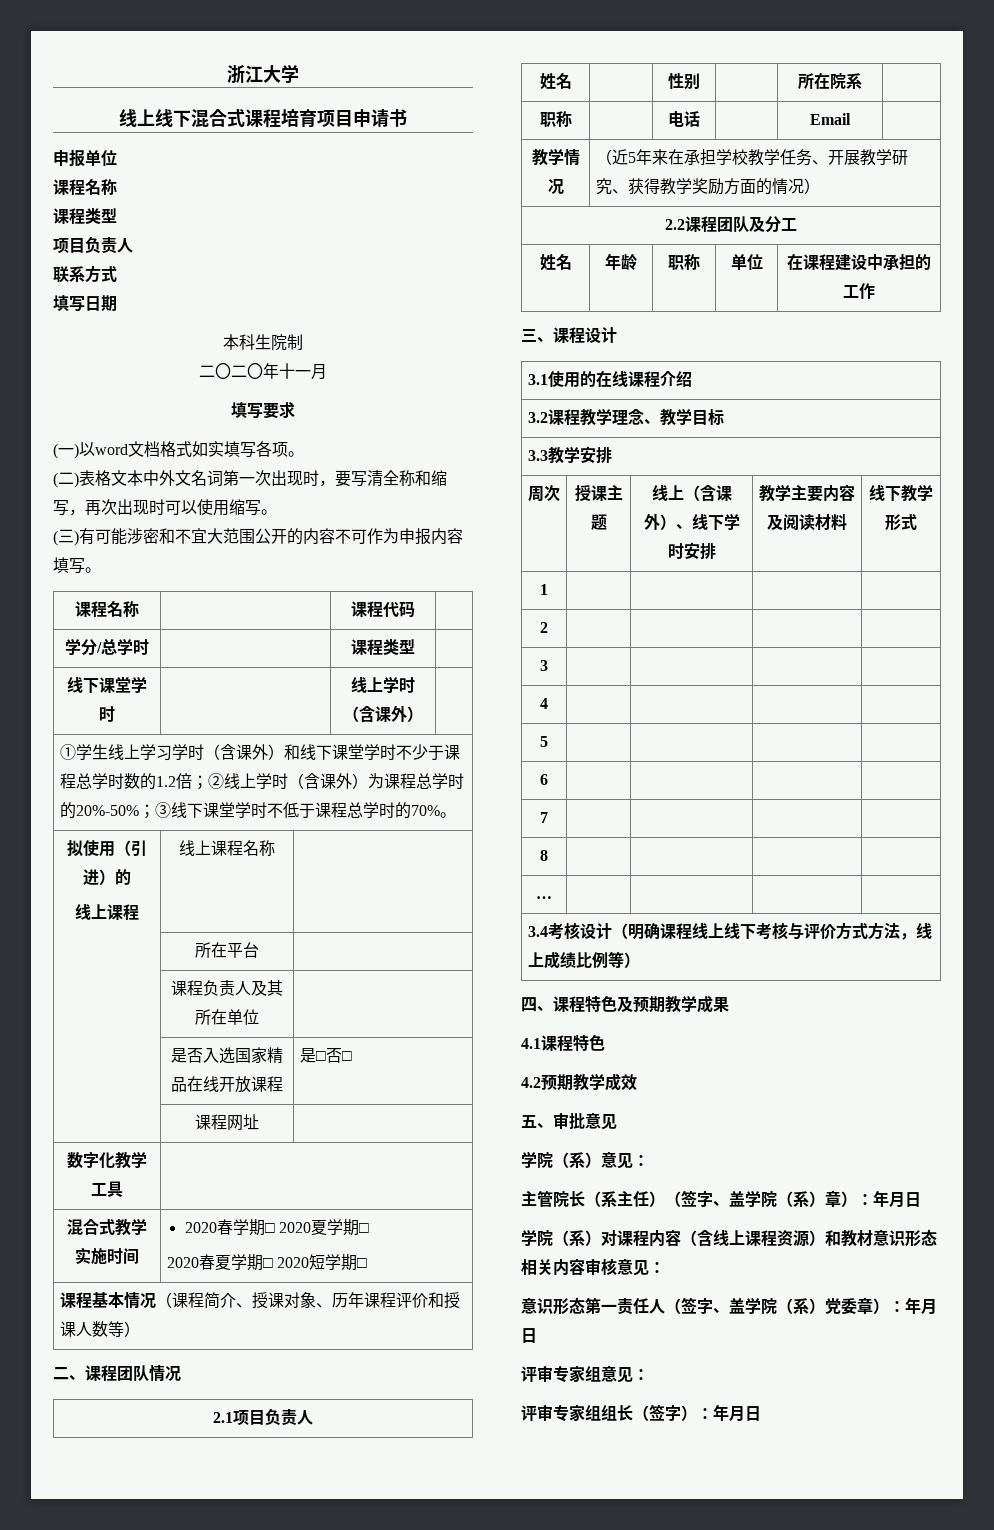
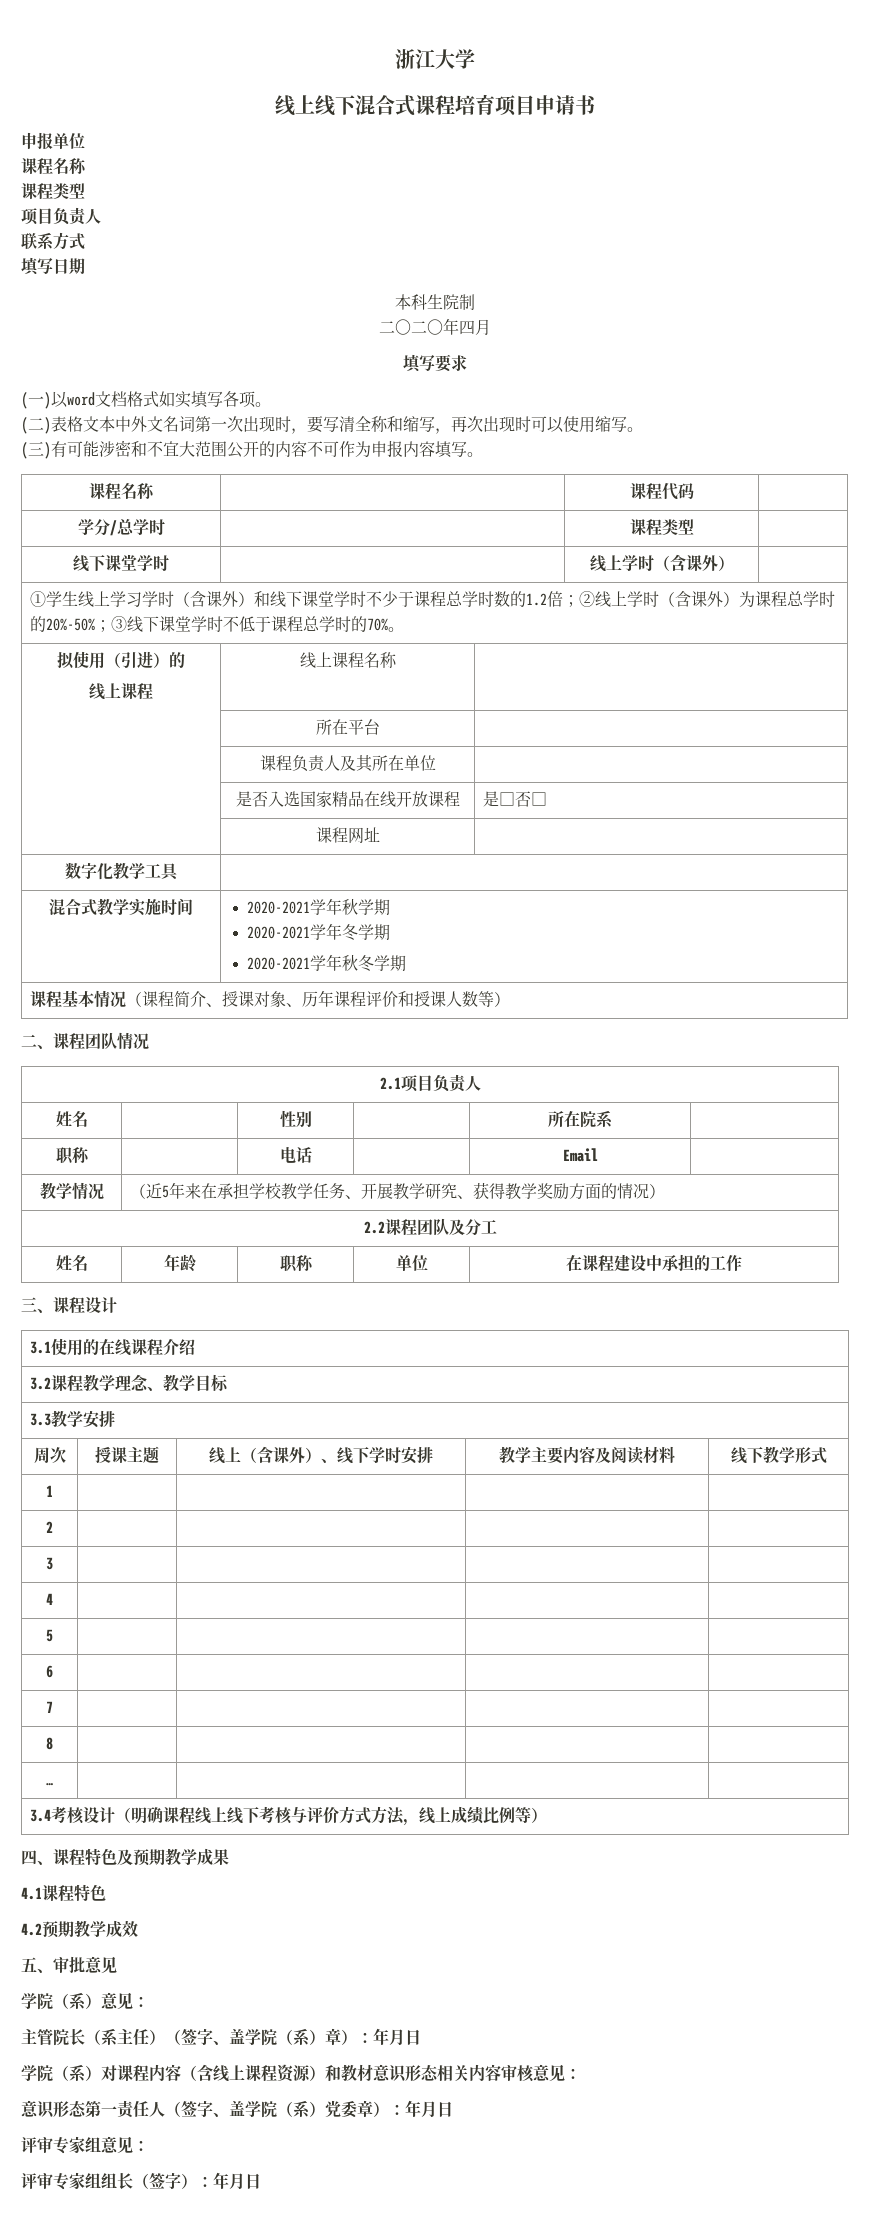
- 二〇二〇年十一月
+ 二〇二〇年四月
- 混合式教学实施时间 | 2020春学期□ 2020夏学期□
- 2020春夏学期□ 2020短学期□
+ 混合式教学实施时间 | 2020-2021学年秋学期
+ 2020-2021学年冬学期
+ 2020-2021学年秋冬学期

